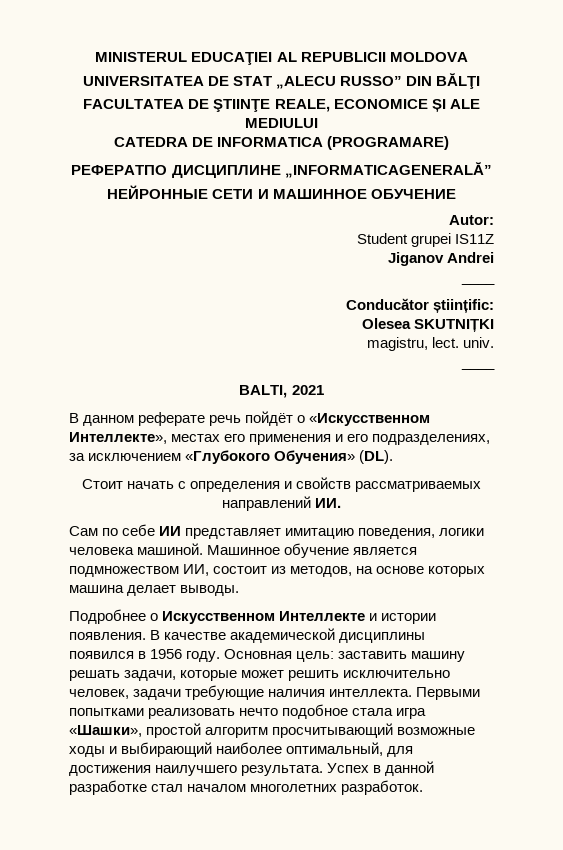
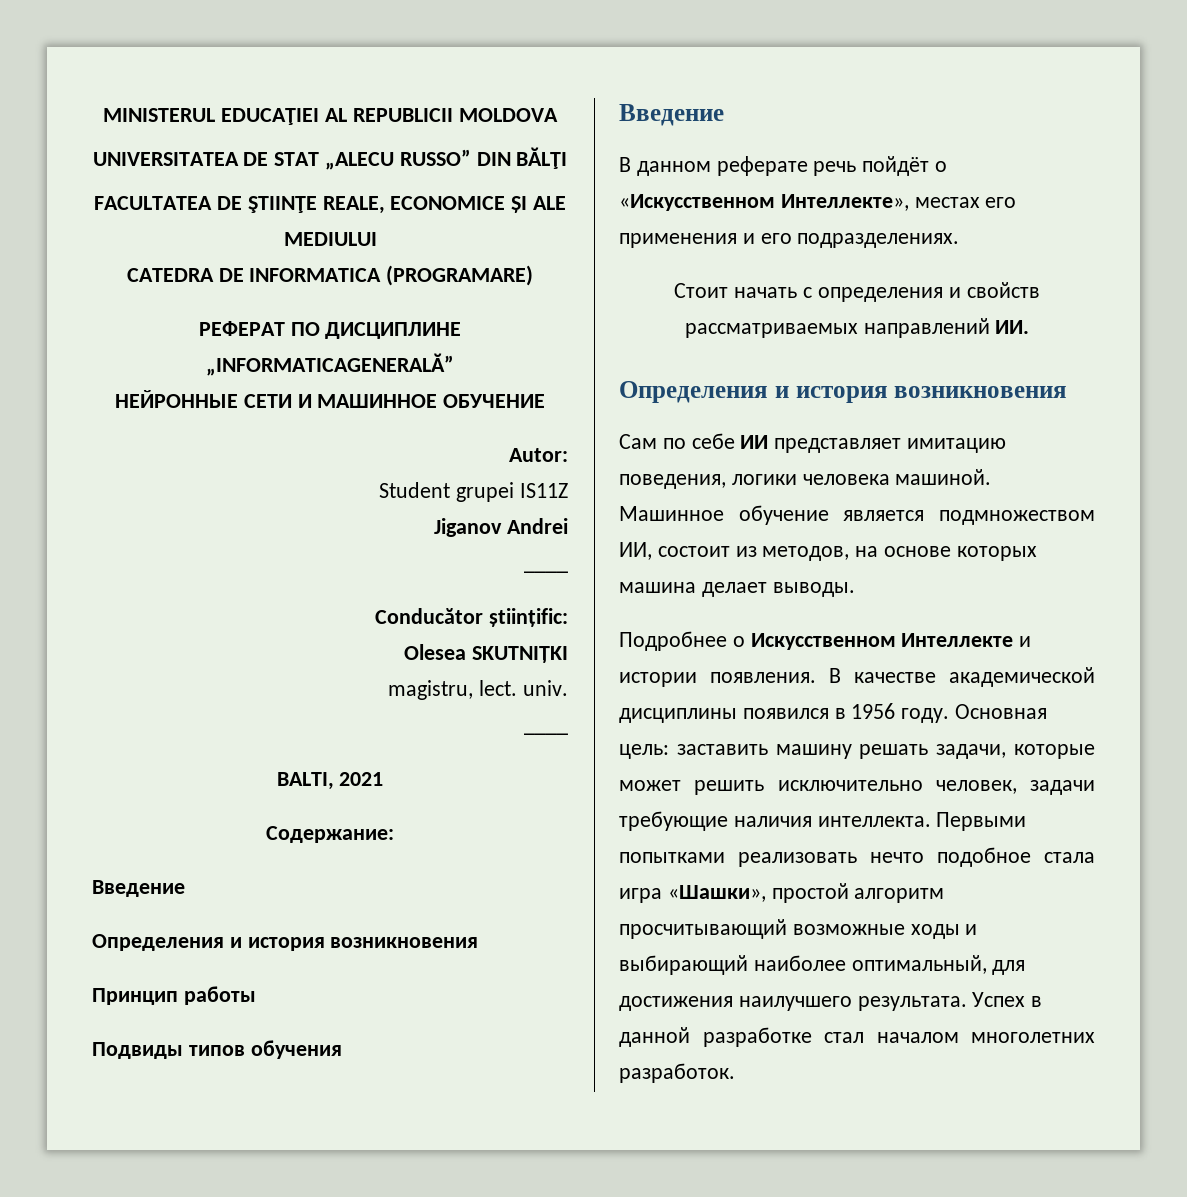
- РЕФЕРАТПО ДИСЦИПЛИНЕ „INFORMATICAGENERALĂ”
+ РЕФЕРАТ ПО ДИСЦИПЛИНЕ „INFORMATICAGENERALĂ”
+ Содержание:
+ Введение
+ Определения и история возникновения
+ Принцип работы
+ Подвиды типов обучения
+ Введение
- В данном реферате речь пойдёт о «Искусственном Интеллекте», местах его применения и его подразделениях, за исключением «Глубокого Обучения» (DL).
+ В данном реферате речь пойдёт о «Искусственном Интеллекте», местах его применения и его подразделениях.
  Стоит начать с определения и свойств рассматриваемых направлений ИИ.
+ Определения и история возникновения

